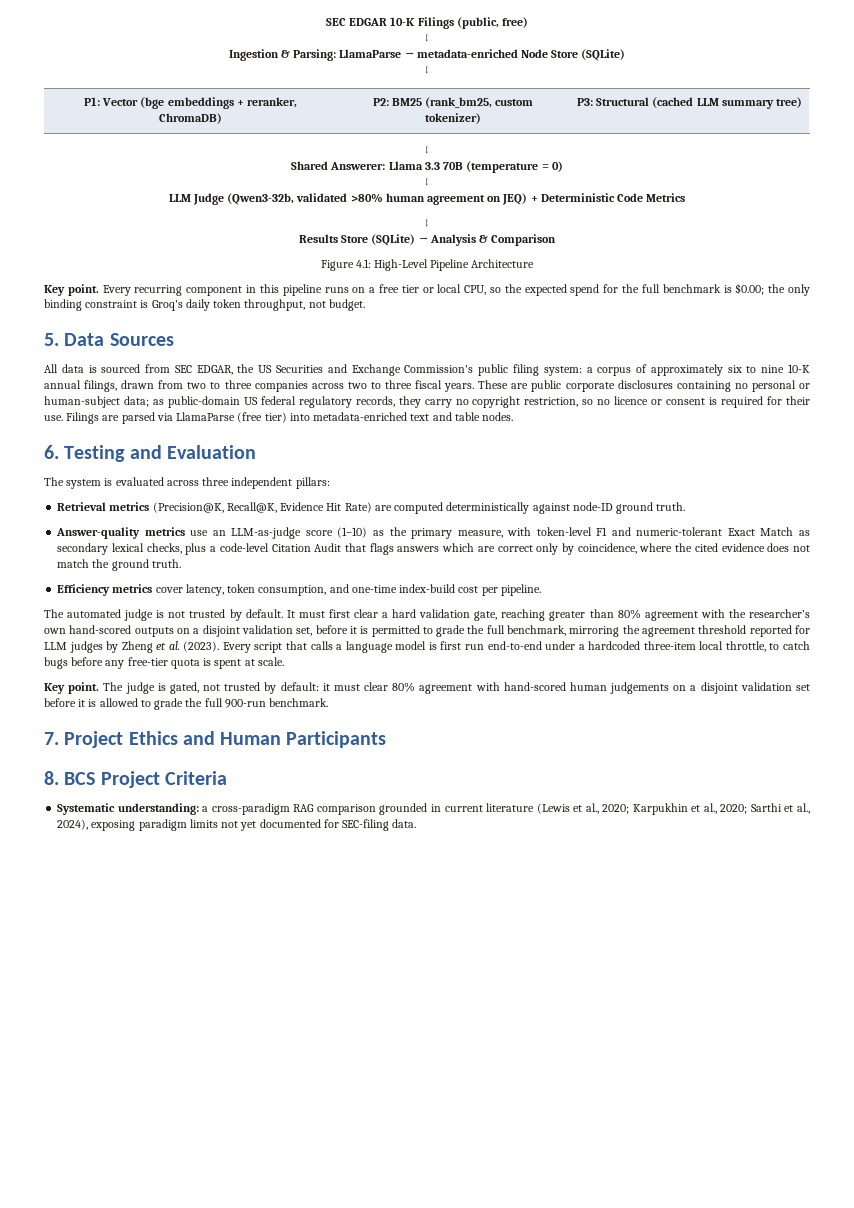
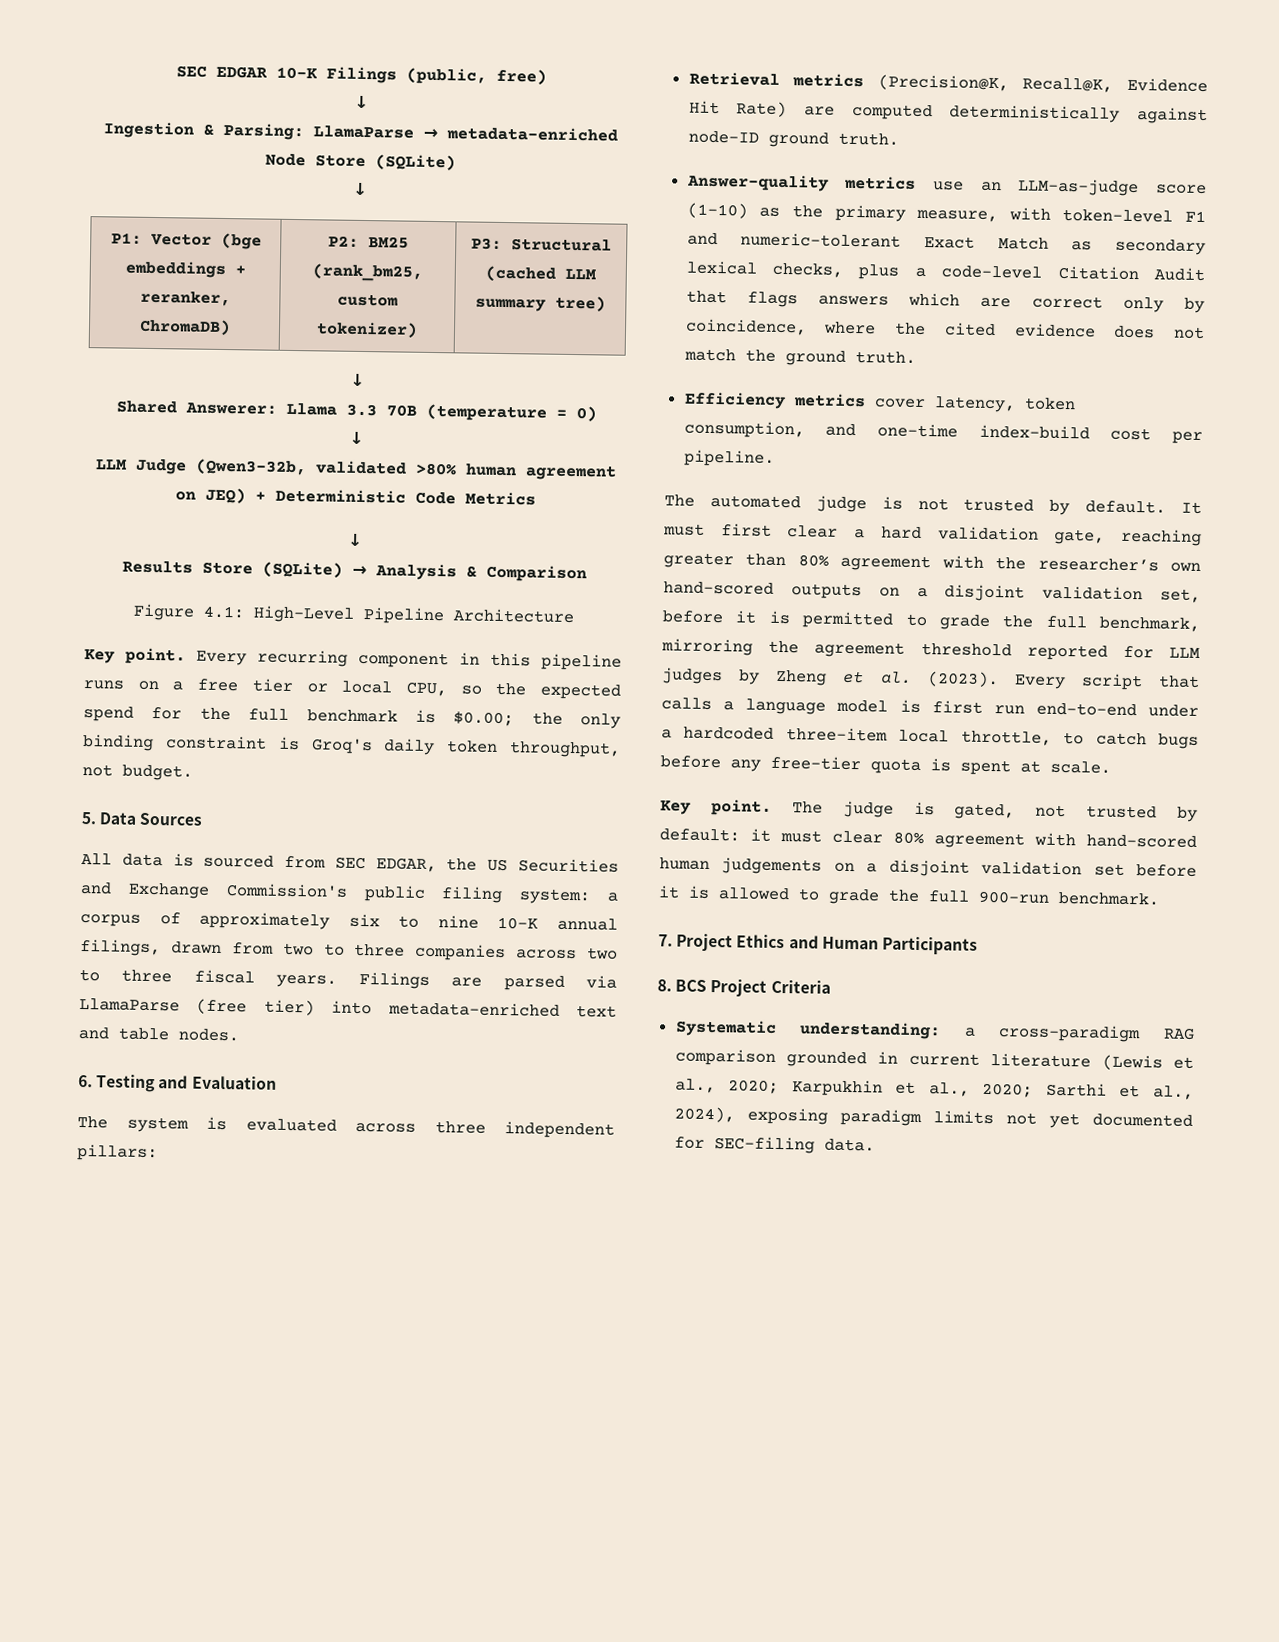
- These are public corporate disclosures containing no personal or human-subject data; as public-domain US federal regulatory records, they carry no copyright restriction, so no licence or consent is required for their use.

